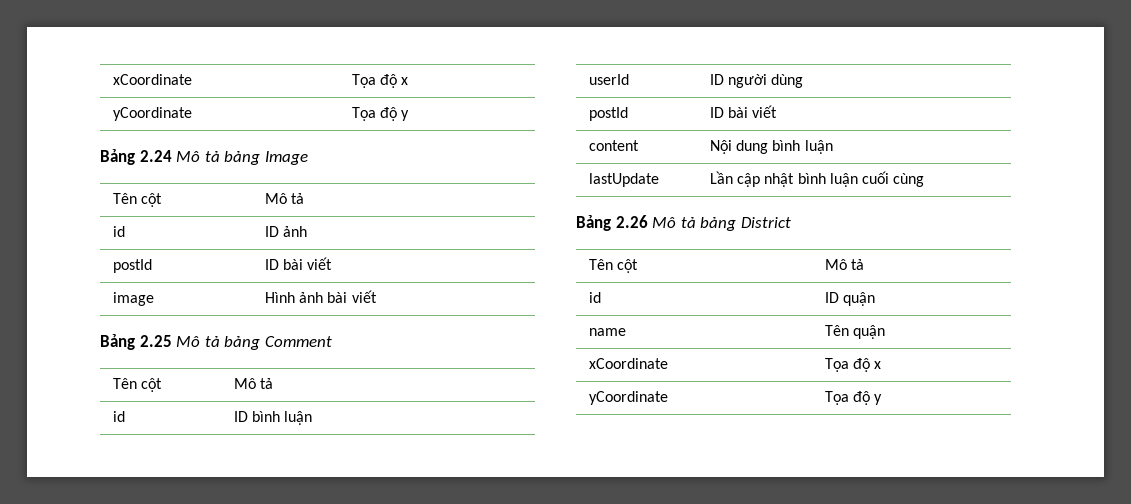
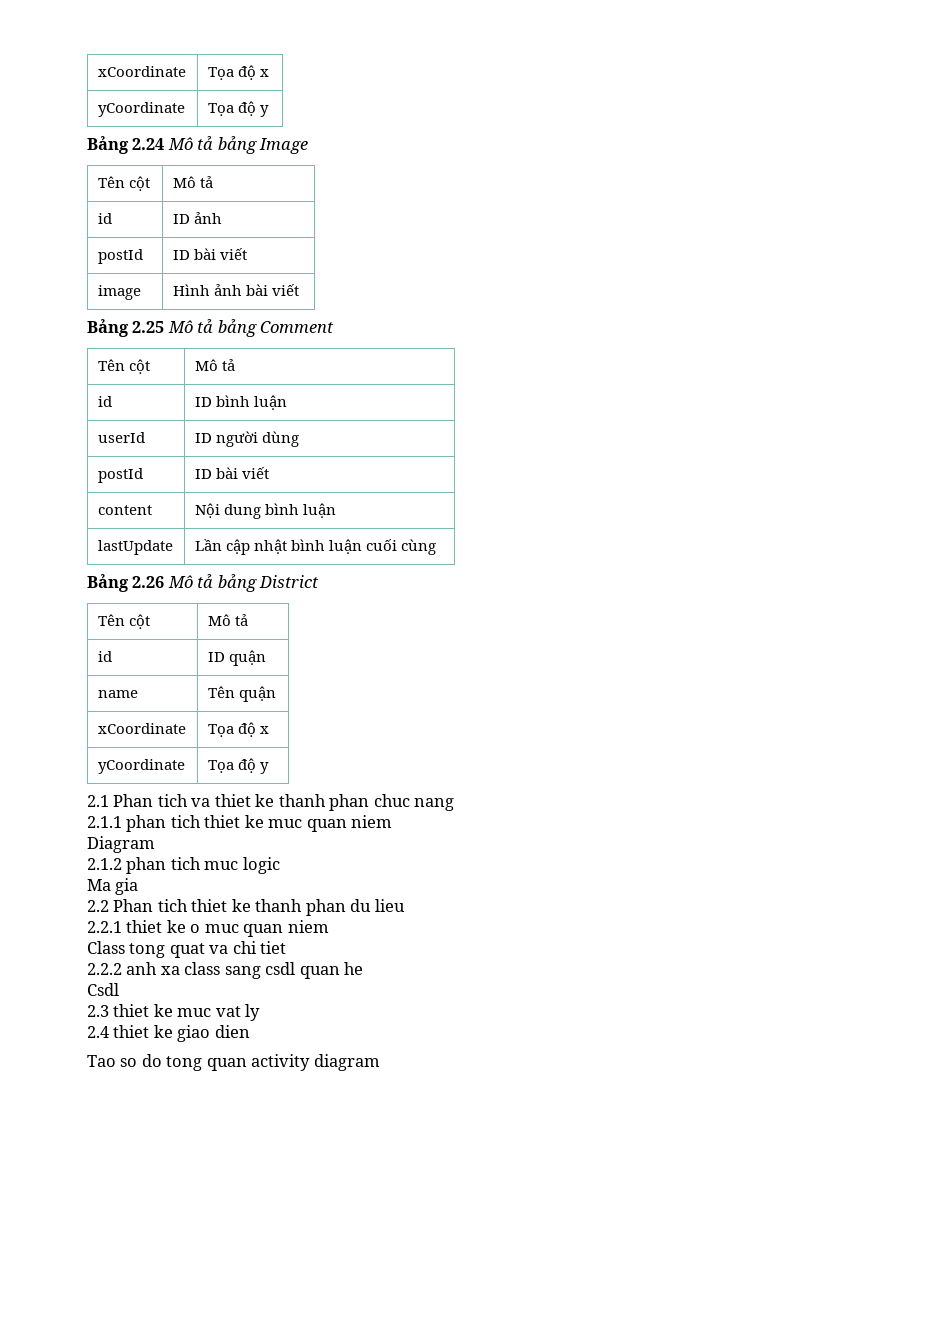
+ 2.1 Phan tich va thiet ke thanh phan chuc nang
+ 2.1.1 phan tich thiet ke muc quan niem
+ Diagram
+ 2.1.2 phan tich muc logic
+ Ma gia
+ 2.2 Phan tich thiet ke thanh phan du lieu
+ 2.2.1 thiet ke o muc quan niem
+ Class tong quat va chi tiet
+ 2.2.2 anh xa class sang csdl quan he
+ Csdl
+ 2.3 thiet ke muc vat ly
+ 2.4 thiet ke giao dien
+ Tao so do tong quan activity diagram

